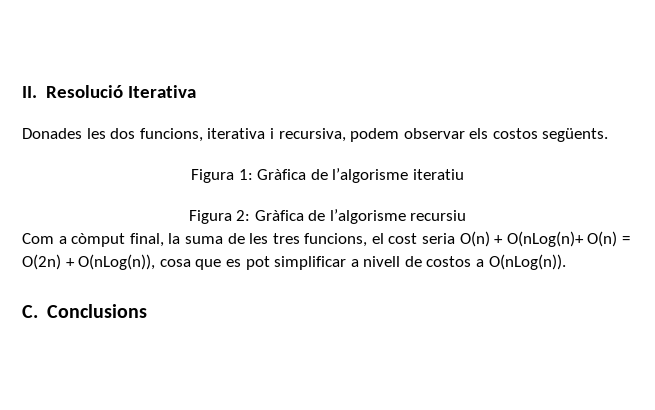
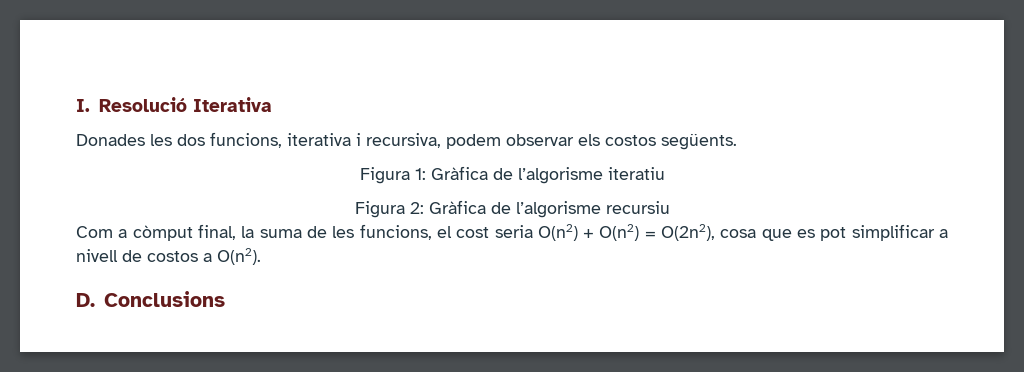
- II. Resolució Iterativa
+ I. Resolució Iterativa
- Com a còmput final, la suma de les tres funcions, el cost seria O(n) + O(nLog(n)+ O(n) = O(2n) + O(nLog(n)), cosa que es pot simplificar a nivell de costos a O(nLog(n)).
- C. Conclusions
+ Com a còmput final, la suma de les funcions, el cost seria O(n2) + O(n2) = O(2n2), cosa que es pot simplificar a nivell de costos a O(n2).
+ D. Conclusions

